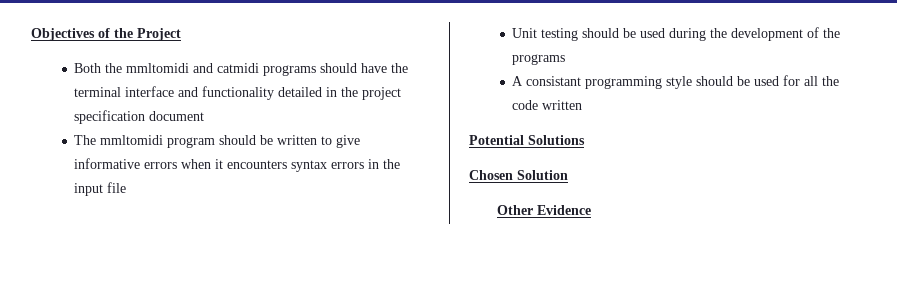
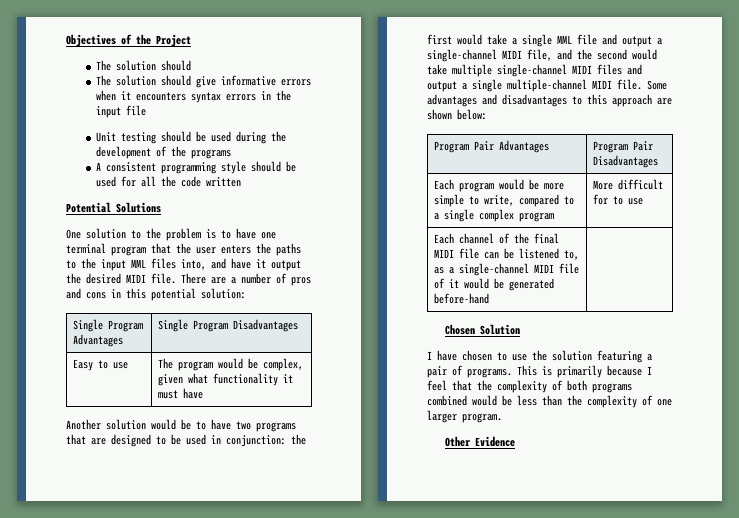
  Objectives of the Project
- Both the mmltomidi and catmidi programs should have the terminal interface and functionality detailed in the project specification document
- The mmltomidi program should be written to give informative errors when it encounters syntax errors in the input file
+ The solution should
+ The solution should give informative errors when it encounters syntax errors in the input file
- A consistant programming style should be used for all the code written
+ A consistent programming style should be used for all the code written
+ One solution to the problem is to have one terminal program that the user enters the paths to the input MML files into, and have it output the desired MIDI file. There are a number of pros and cons in this potential solution:
+ Single Program Advantages | Single Program Disadvantages
+ Easy to use | The program would be complex, given what functionality it must have
+ Another solution would be to have two programs that are designed to be used in conjunction: the first would take a single MML file and output a single-channel MIDI file, and the second would take multiple single-channel MIDI files and output a single multiple-channel MIDI file. Some advantages and disadvantages to this approach are shown below:
+ Program Pair Advantages | Program Pair Disadvantages
+ Each program would be more simple to write, compared to a single complex program | More difficult for to use
+ Each channel of the final MIDI file can be listened to, as a single-channel MIDI file of it would be generated before-hand |
  Chosen Solution
+ I have chosen to use the solution featuring a pair of programs. This is primarily because I feel that the complexity of both programs combined would be less than the complexity of one larger program.

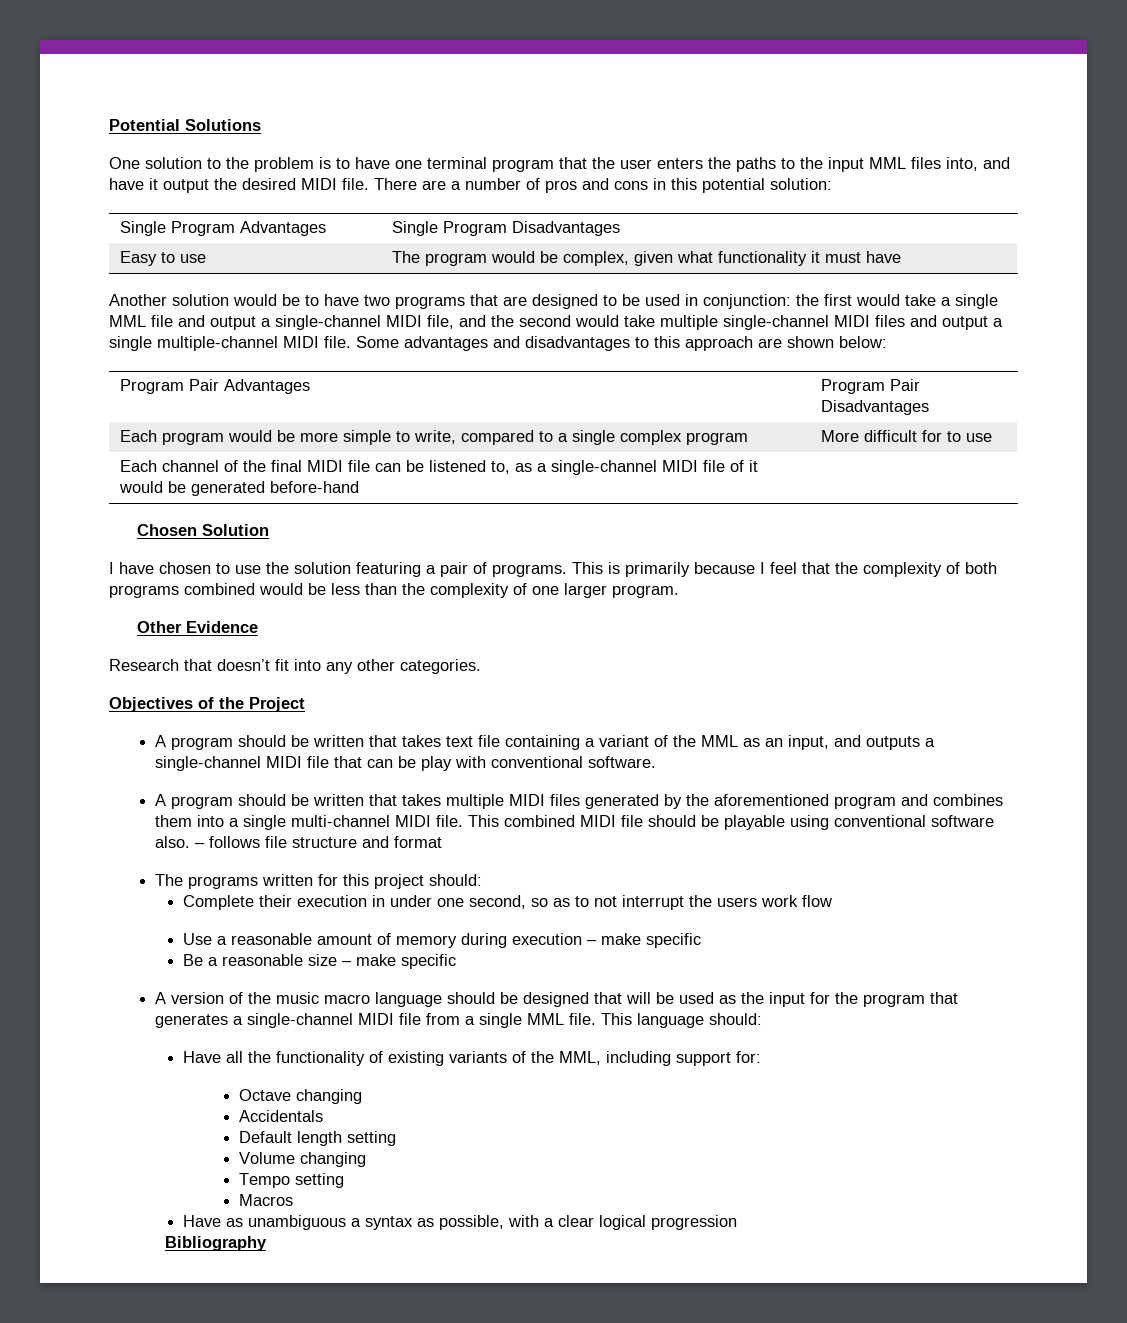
- Objectives of the Project
- The solution should
- The solution should give informative errors when it encounters syntax errors in the input file
- Unit testing should be used during the development of the programs
- A consistent programming style should be used for all the code written
+ Research that doesn’t fit into any other categories.
+ Objectives of the Project
+ A program should be written that takes text file containing a variant of the MML as an input, and outputs a single-channel MIDI file that can be play with conventional software.
+ A program should be written that takes multiple MIDI files generated by the aforementioned program and combines them into a single multi-channel MIDI file. This combined MIDI file should be playable using conventional software also. – follows file structure and format
+ The programs written for this project should:
+ Complete their execution in under one second, so as to not interrupt the users work flow
+ Use a reasonable amount of memory during execution – make specific
+ Be a reasonable size – make specific
+ A version of the music macro language should be designed that will be used as the input for the program that generates a single-channel MIDI file from a single MML file. This language should:
+ Have all the functionality of existing variants of the MML, including support for:
+ Octave changing
+ Accidentals
+ Default length setting
+ Volume changing
+ Tempo setting
+ Macros
+ Have as unambiguous a syntax as possible, with a clear logical progression
+ Bibliography

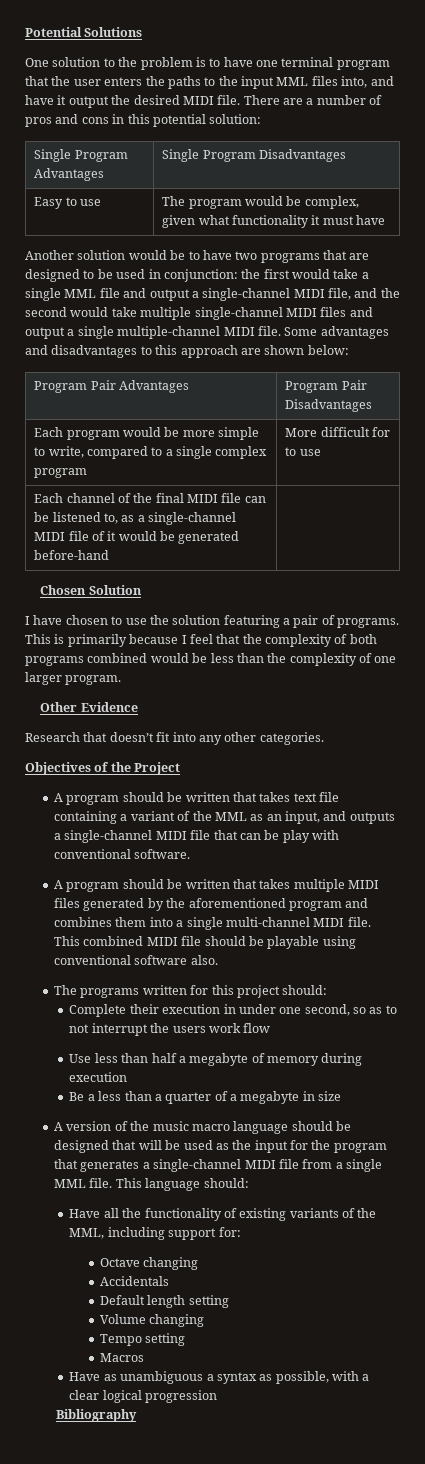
- – follows file structure and format
- Use a reasonable amount of memory during execution – make specific
+ Use less than half a megabyte of memory during execution
- Be a reasonable size – make specific
+ Be a less than a quarter of a megabyte in size

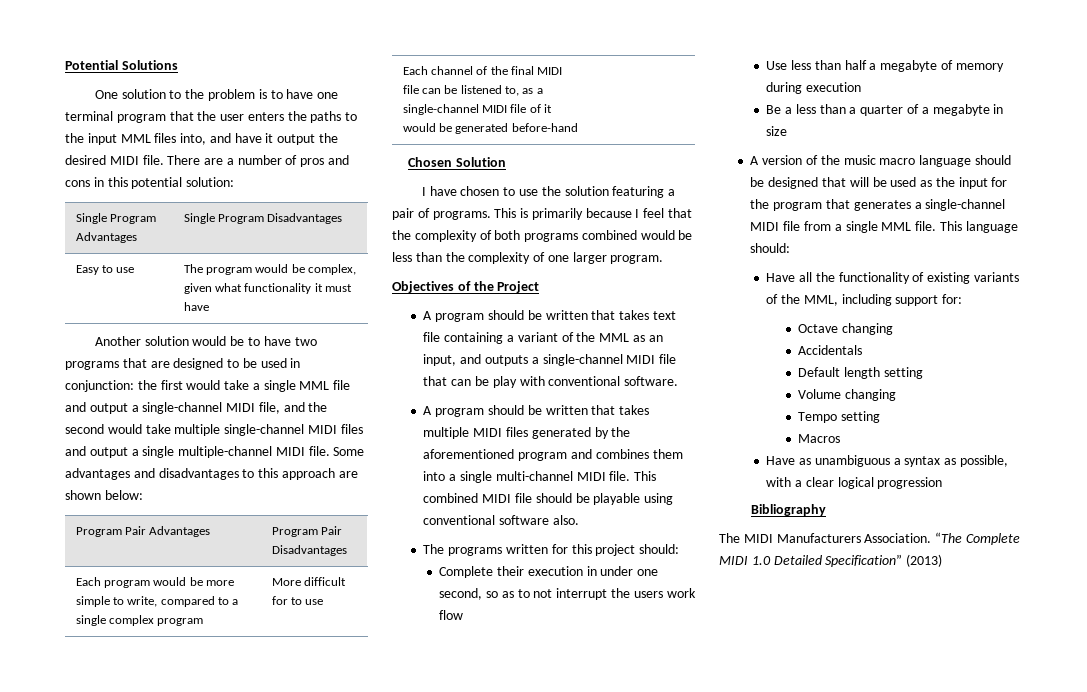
- Other Evidence
- Research that doesn’t fit into any other categories.
+ The MIDI Manufacturers Association. “The Complete MIDI 1.0 Detailed Specification” (2013)

